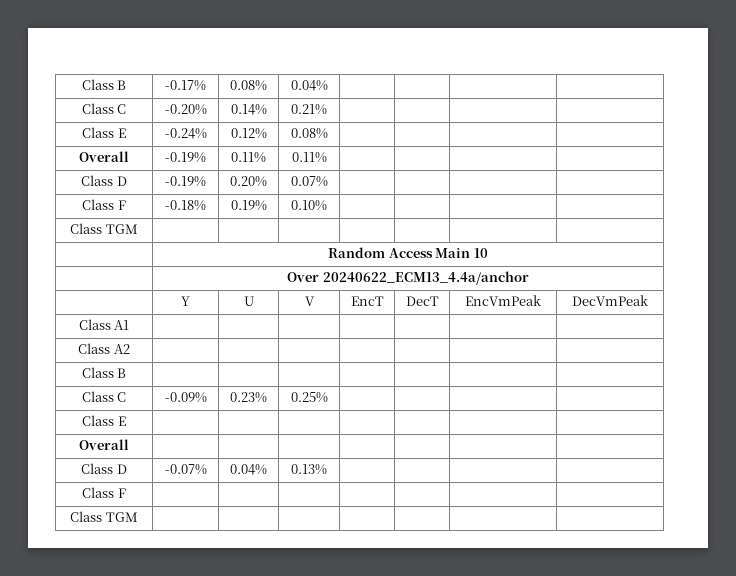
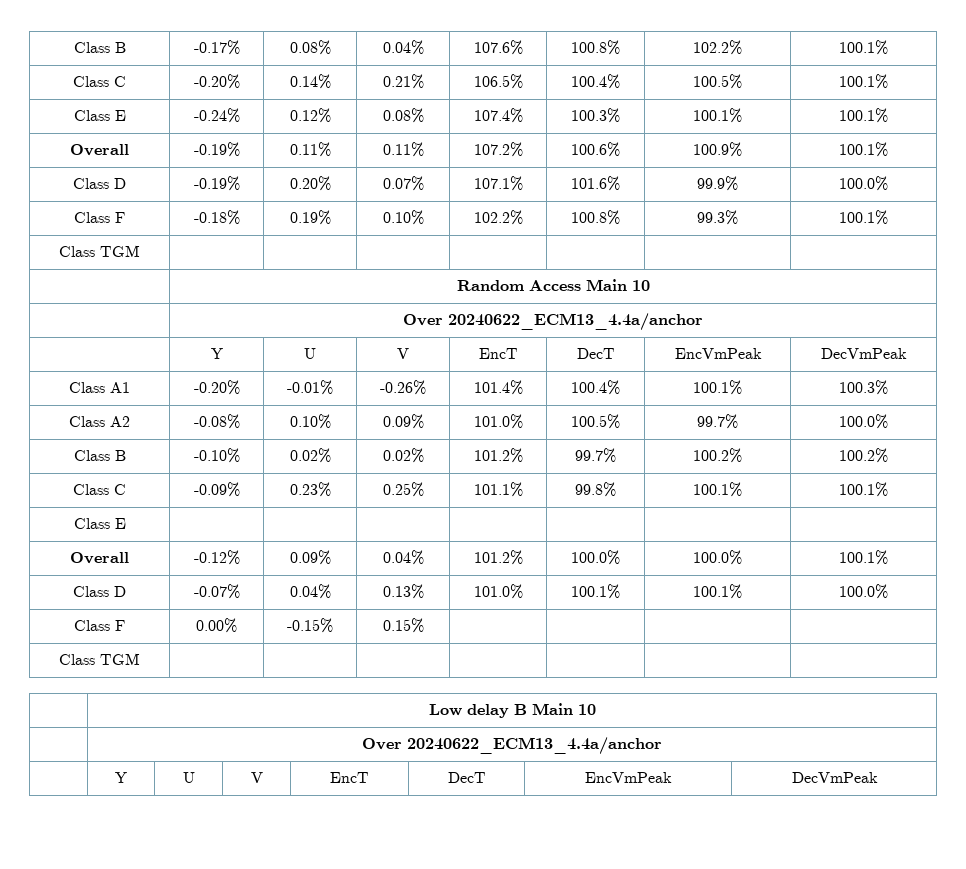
- Class B | -0.17% | 0.08% | 0.04% | | | |
+ Class B | -0.17% | 0.08% | 0.04% | 107.6% | 100.8% | 102.2% | 100.1%
- Class C | -0.20% | 0.14% | 0.21% | | | |
+ Class C | -0.20% | 0.14% | 0.21% | 106.5% | 100.4% | 100.5% | 100.1%
- Class E | -0.24% | 0.12% | 0.08% | | | |
+ Class E | -0.24% | 0.12% | 0.08% | 107.4% | 100.3% | 100.1% | 100.1%
- Overall | -0.19% | 0.11% | 0.11% | | | |
+ Overall | -0.19% | 0.11% | 0.11% | 107.2% | 100.6% | 100.9% | 100.1%
- Class D | -0.19% | 0.20% | 0.07% | | | |
+ Class D | -0.19% | 0.20% | 0.07% | 107.1% | 101.6% | 99.9% | 100.0%
- Class F | -0.18% | 0.19% | 0.10% | | | |
+ Class F | -0.18% | 0.19% | 0.10% | 102.2% | 100.8% | 99.3% | 100.1%
- Class A1 | | | | | | |
- Class A2 | | | | | | |
- Class B | | | | | | |
+ Class A1 | -0.20% | -0.01% | -0.26% | 101.4% | 100.4% | 100.1% | 100.3%
+ Class A2 | -0.08% | 0.10% | 0.09% | 101.0% | 100.5% | 99.7% | 100.0%
+ Class B | -0.10% | 0.02% | 0.02% | 101.2% | 99.7% | 100.2% | 100.2%
- Class C | -0.09% | 0.23% | 0.25% | | | |
+ Class C | -0.09% | 0.23% | 0.25% | 101.1% | 99.8% | 100.1% | 100.1%
- Overall | | | | | | |
+ Overall | -0.12% | 0.09% | 0.04% | 101.2% | 100.0% | 100.0% | 100.1%
- Class D | -0.07% | 0.04% | 0.13% | | | |
- Class F | | | | | | |
+ Class D | -0.07% | 0.04% | 0.13% | 101.0% | 100.1% | 100.1% | 100.0%
+ Class F | 0.00% | -0.15% | 0.15% | | | |
  Class TGM | | | | | | |
+ | Low delay B Main 10
+ | Over 20240622_ECM13_4.4a/anchor
+ | Y | U | V | EncT | DecT | EncVmPeak | DecVmPeak

